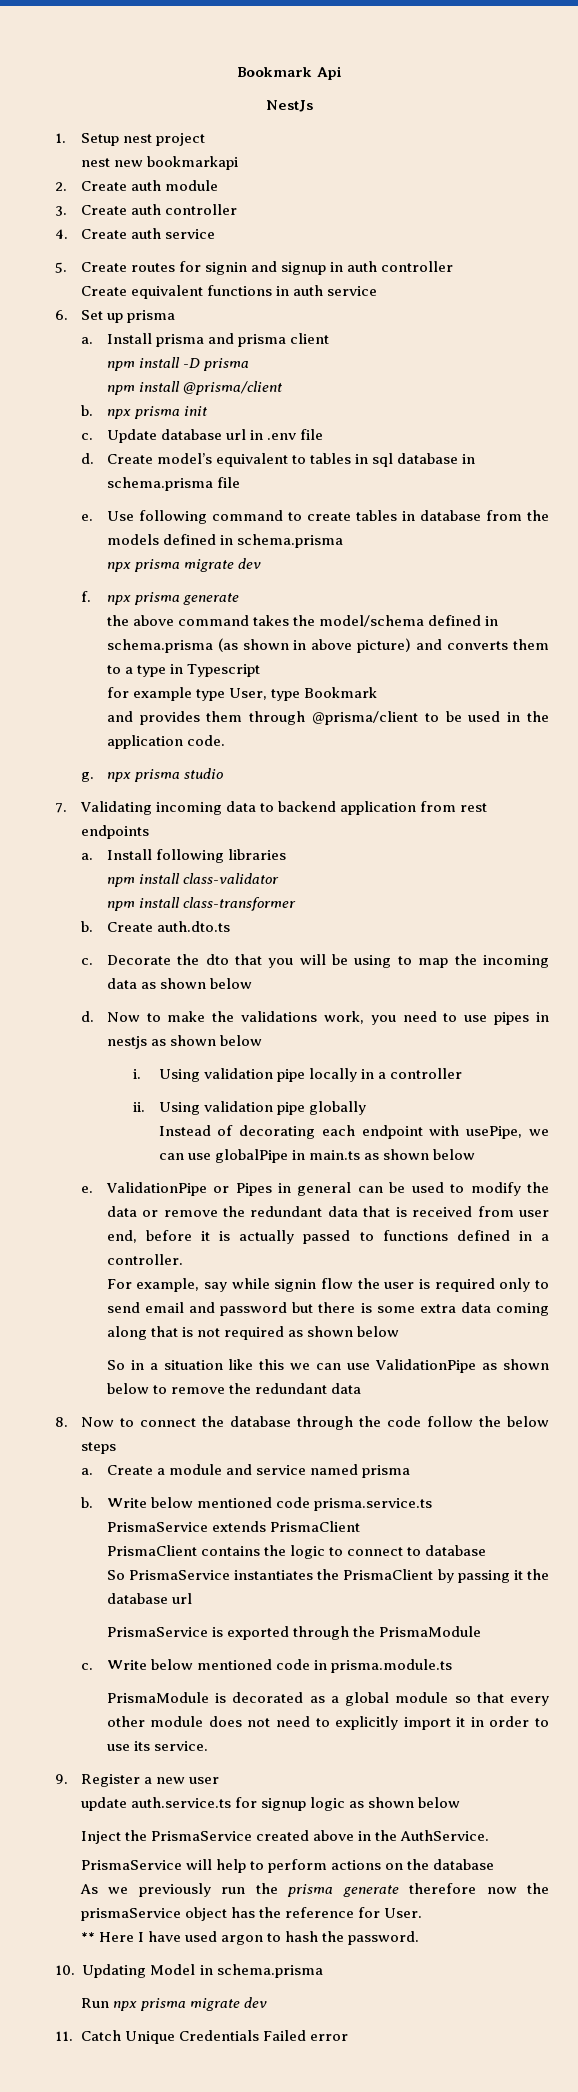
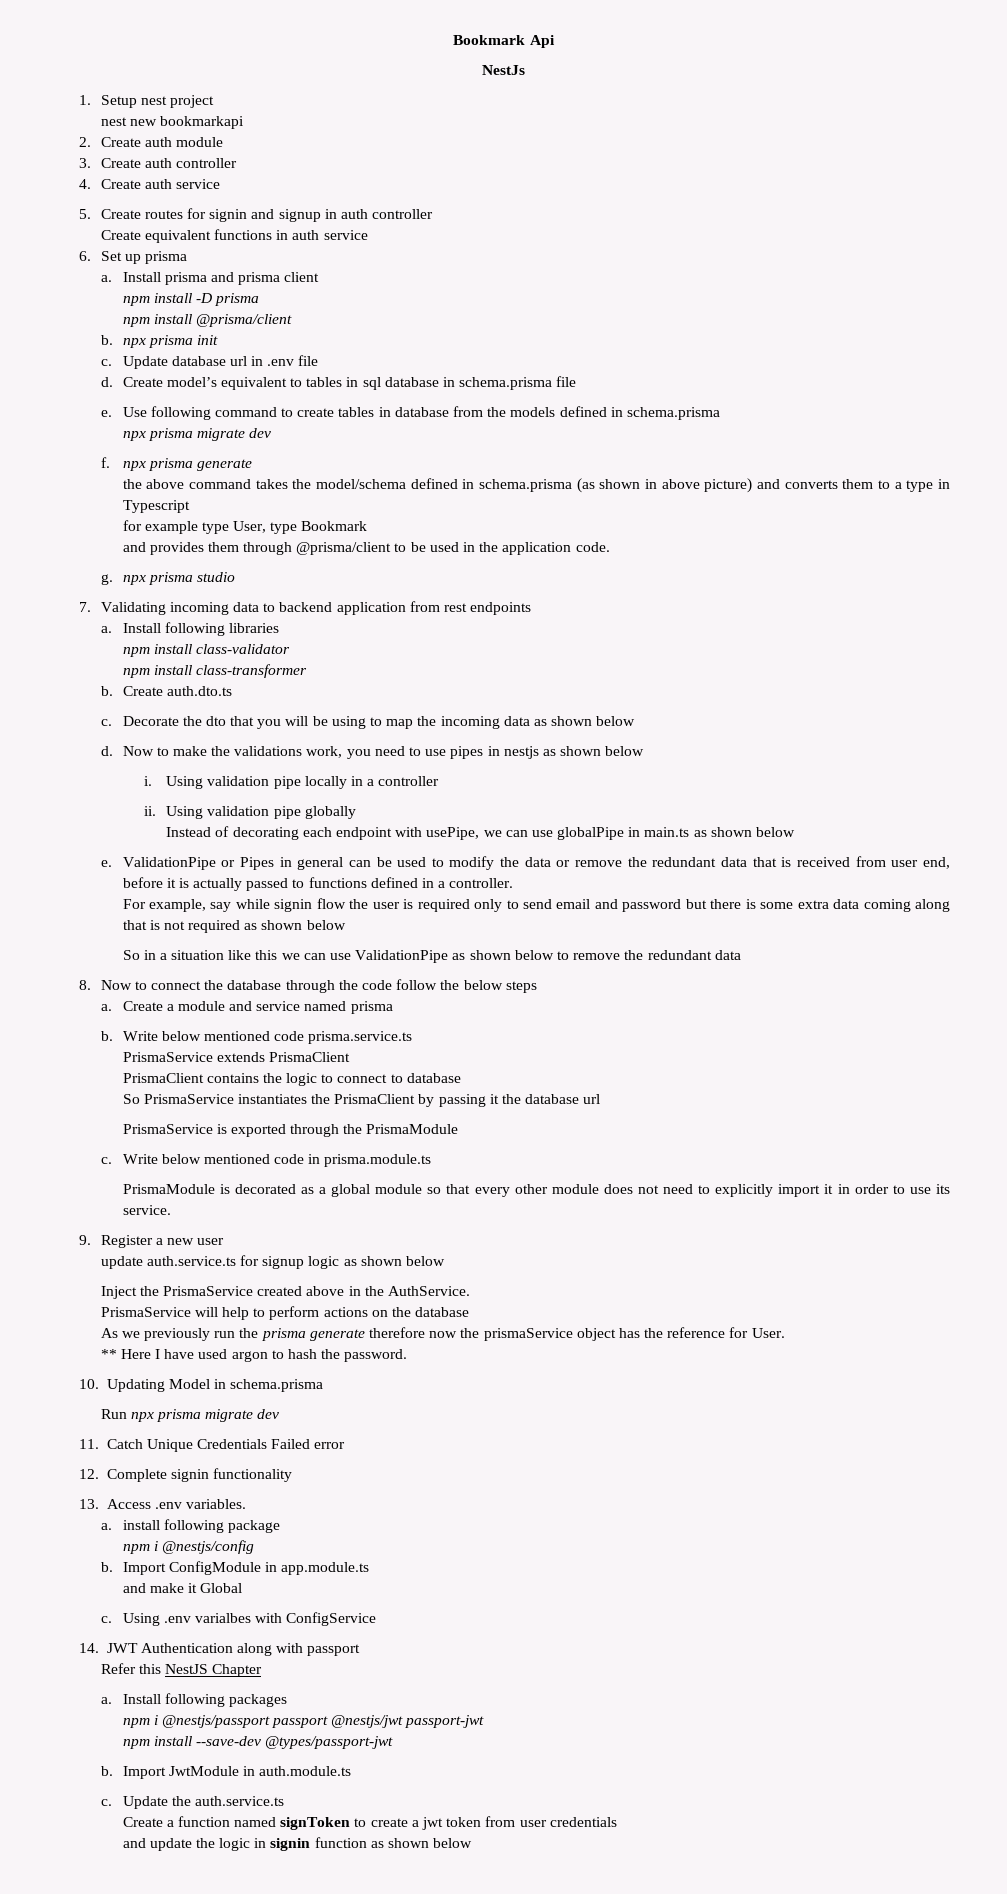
+ 12. Complete signin functionality
+ 13. Access .env variables.
+ a. install following package
+ npm i @nestjs/config
+ b. Import ConfigModule in app.module.ts
+ and make it Global
+ c. Using .env varialbes with ConfigService
+ 14. JWT Authentication along with passport
+ Refer this NestJS Chapter
+ a. Install following packages
+ npm i @nestjs/passport passport @nestjs/jwt passport-jwt
+ npm install --save-dev @types/passport-jwt
+ b. Import JwtModule in auth.module.ts
+ c. Update the auth.service.ts
+ Create a function named signToken to create a jwt token from user credentials
+ and update the logic in signin function as shown below

